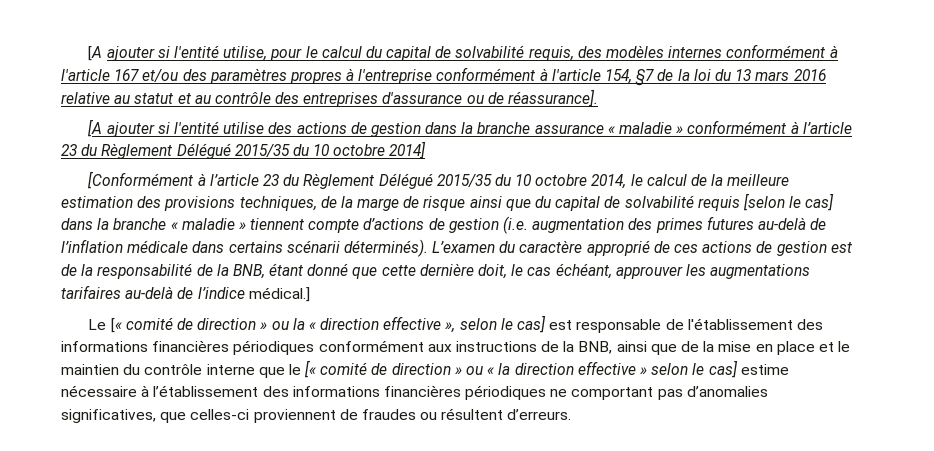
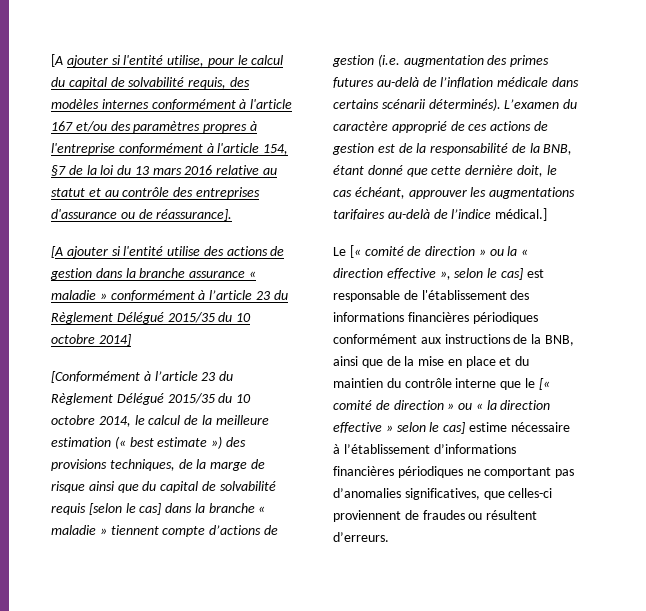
- [Conformément à l’article 23 du Règlement Délégué 2015/35 du 10 octobre 2014, le calcul de la meilleure estimation des provisions techniques, de la marge de risque ainsi que du capital de solvabilité requis [selon le cas] dans la branche « maladie » tiennent compte d’actions de gestion (i.e. augmentation des primes futures au-delà de l’inflation médicale dans certains scénarii déterminés).
+ [Conformément à l’article 23 du Règlement Délégué 2015/35 du 10 octobre 2014, le calcul de la meilleure estimation (« best estimate ») des provisions techniques, de la marge de risque ainsi que du capital de solvabilité requis [selon le cas] dans la branche « maladie » tiennent compte d’actions de gestion (i.e. augmentation des primes futures au-delà de l’inflation médicale dans certains scénarii déterminés).
- Le [« comité de direction » ou la « direction effective », selon le cas] est responsable de l'établissement des informations financières périodiques conformément aux instructions de la BNB, ainsi que de la mise en place et le maintien du contrôle interne que le [« comité de direction » ou « la direction effective » selon le cas] estime nécessaire à l’établissement des informations financières périodiques ne comportant pas d’anomalies significatives, que celles-ci proviennent de fraudes ou résultent d’erreurs.
+ Le [« comité de direction » ou la « direction effective », selon le cas] est responsable de l'établissement des informations financières périodiques conformément aux instructions de la BNB, ainsi que de la mise en place et du maintien du contrôle interne que le [« comité de direction » ou « la direction effective » selon le cas] estime nécessaire à l’établissement d’informations financières périodiques ne comportant pas d’anomalies significatives, que celles-ci proviennent de fraudes ou résultent d’erreurs.

